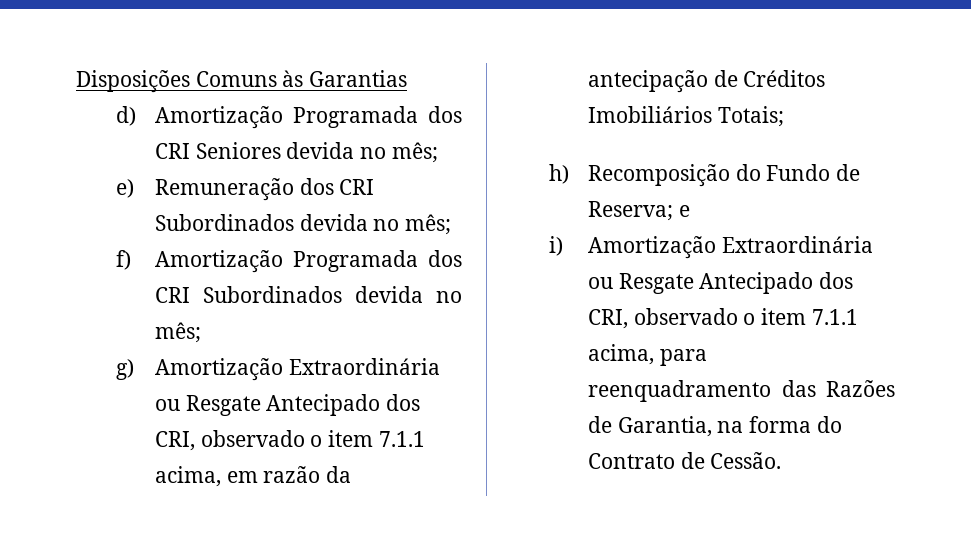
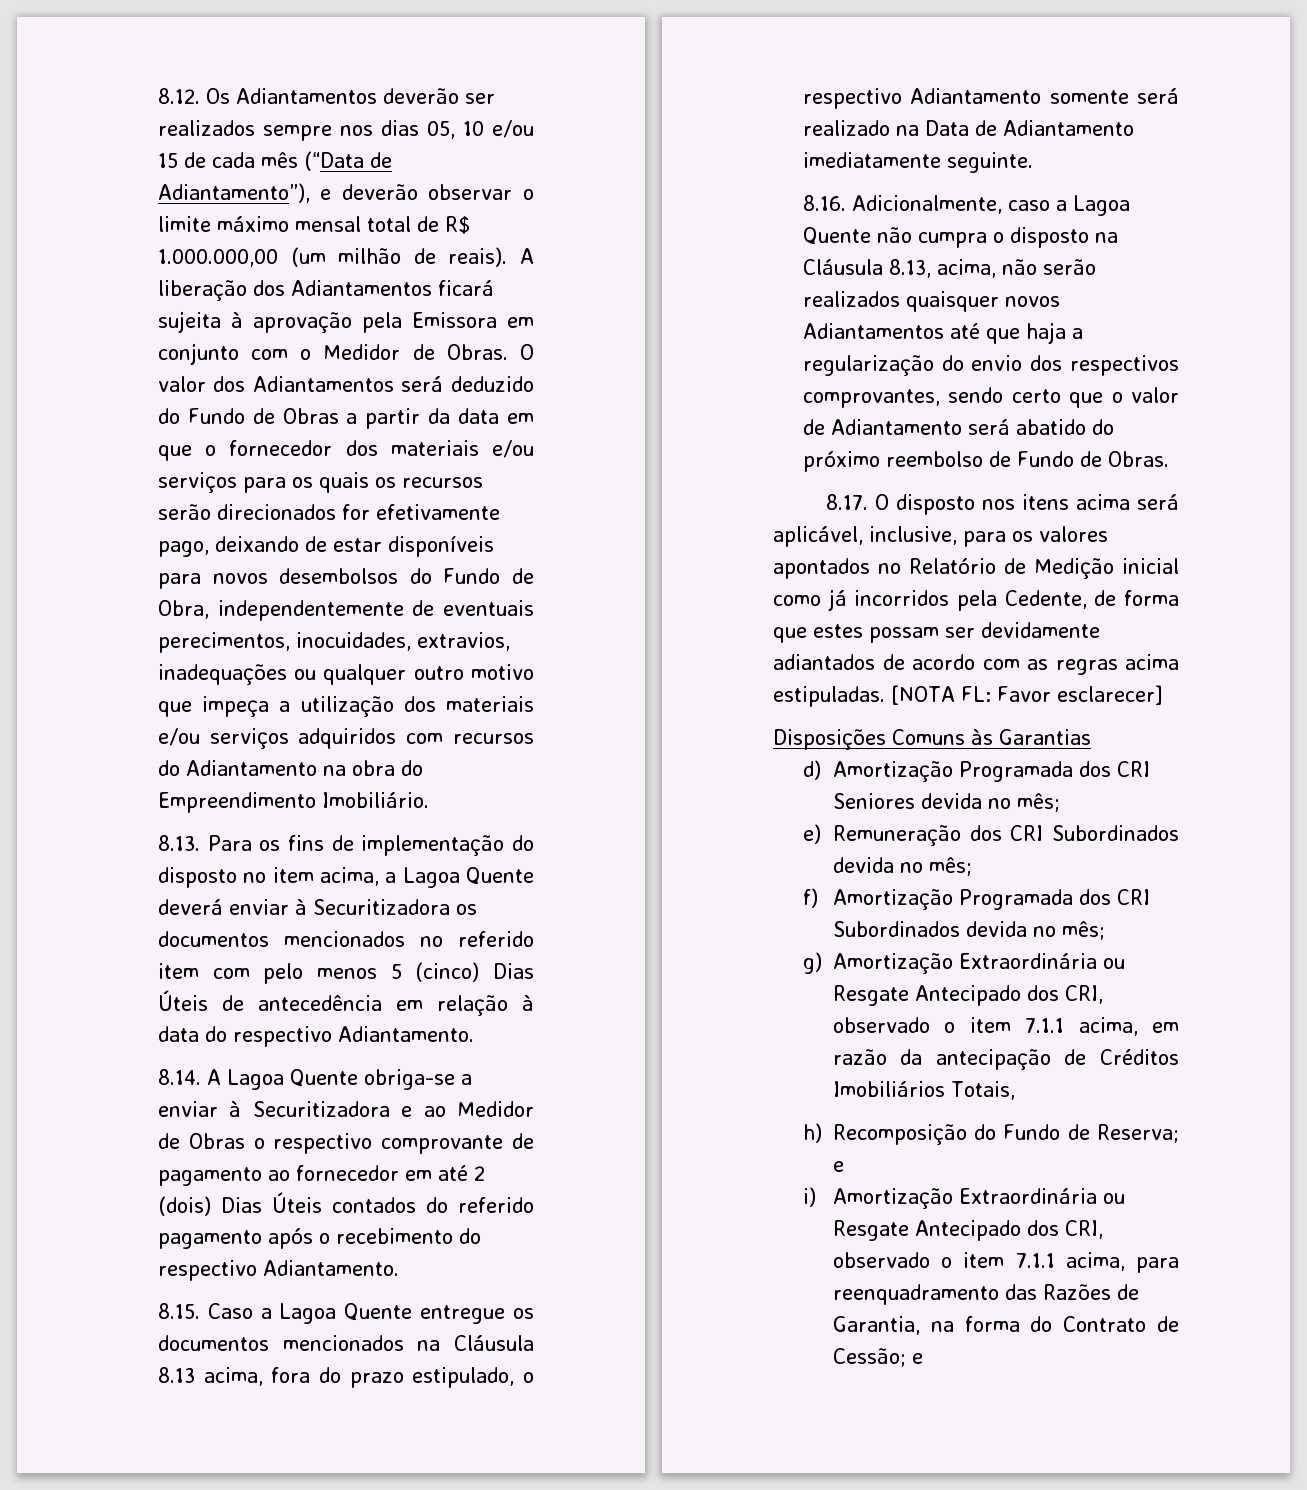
+ 8.12. Os Adiantamentos deverão ser realizados sempre nos dias 05, 10 e/ou 15 de cada mês (“Data de Adiantamento”), e deverão observar o limite máximo mensal total de R$ 1.000.000,00 (um milhão de reais). A liberação dos Adiantamentos ficará sujeita à aprovação pela Emissora em conjunto com o Medidor de Obras. O valor dos Adiantamentos será deduzido do Fundo de Obras a partir da data em que o fornecedor dos materiais e/ou serviços para os quais os recursos serão direcionados for efetivamente pago, deixando de estar disponíveis para novos desembolsos do Fundo de Obra, independentemente de eventuais perecimentos, inocuidades, extravios, inadequações ou qualquer outro motivo que impeça a utilização dos materiais e/ou serviços adquiridos com recursos do Adiantamento na obra do Empreendimento Imobiliário.
+ 8.13. Para os fins de implementação do disposto no item acima, a Lagoa Quente deverá enviar à Securitizadora os documentos mencionados no referido item com pelo menos 5 (cinco) Dias Úteis de antecedência em relação à data do respectivo Adiantamento.
+ 8.14. A Lagoa Quente obriga-se a enviar à Securitizadora e ao Medidor de Obras o respectivo comprovante de pagamento ao fornecedor em até 2 (dois) Dias Úteis contados do referido pagamento após o recebimento do respectivo Adiantamento.
+ 8.15. Caso a Lagoa Quente entregue os documentos mencionados na Cláusula 8.13 acima, fora do prazo estipulado, o respectivo Adiantamento somente será realizado na Data de Adiantamento imediatamente seguinte.
+ 8.16. Adicionalmente, caso a Lagoa Quente não cumpra o disposto na Cláusula 8.13, acima, não serão realizados quaisquer novos Adiantamentos até que haja a regularização do envio dos respectivos comprovantes, sendo certo que o valor de Adiantamento será abatido do próximo reembolso de Fundo de Obras.
+ 8.17. O disposto nos itens acima será aplicável, inclusive, para os valores apontados no Relatório de Medição inicial como já incorridos pela Cedente, de forma que estes possam ser devidamente adiantados de acordo com as regras acima estipuladas. [NOTA FL: Favor esclarecer]
- g) Amortização Extraordinária ou Resgate Antecipado dos CRI, observado o item 7.1.1 acima, em razão da antecipação de Créditos Imobiliários Totais;
+ g) Amortização Extraordinária ou Resgate Antecipado dos CRI, observado o item 7.1.1 acima, em razão da antecipação de Créditos Imobiliários Totais,
- i) Amortização Extraordinária ou Resgate Antecipado dos CRI, observado o item 7.1.1 acima, para reenquadramento das Razões de Garantia, na forma do Contrato de Cessão.
+ i) Amortização Extraordinária ou Resgate Antecipado dos CRI, observado o item 7.1.1 acima, para reenquadramento das Razões de Garantia, na forma do Contrato de Cessão; e

